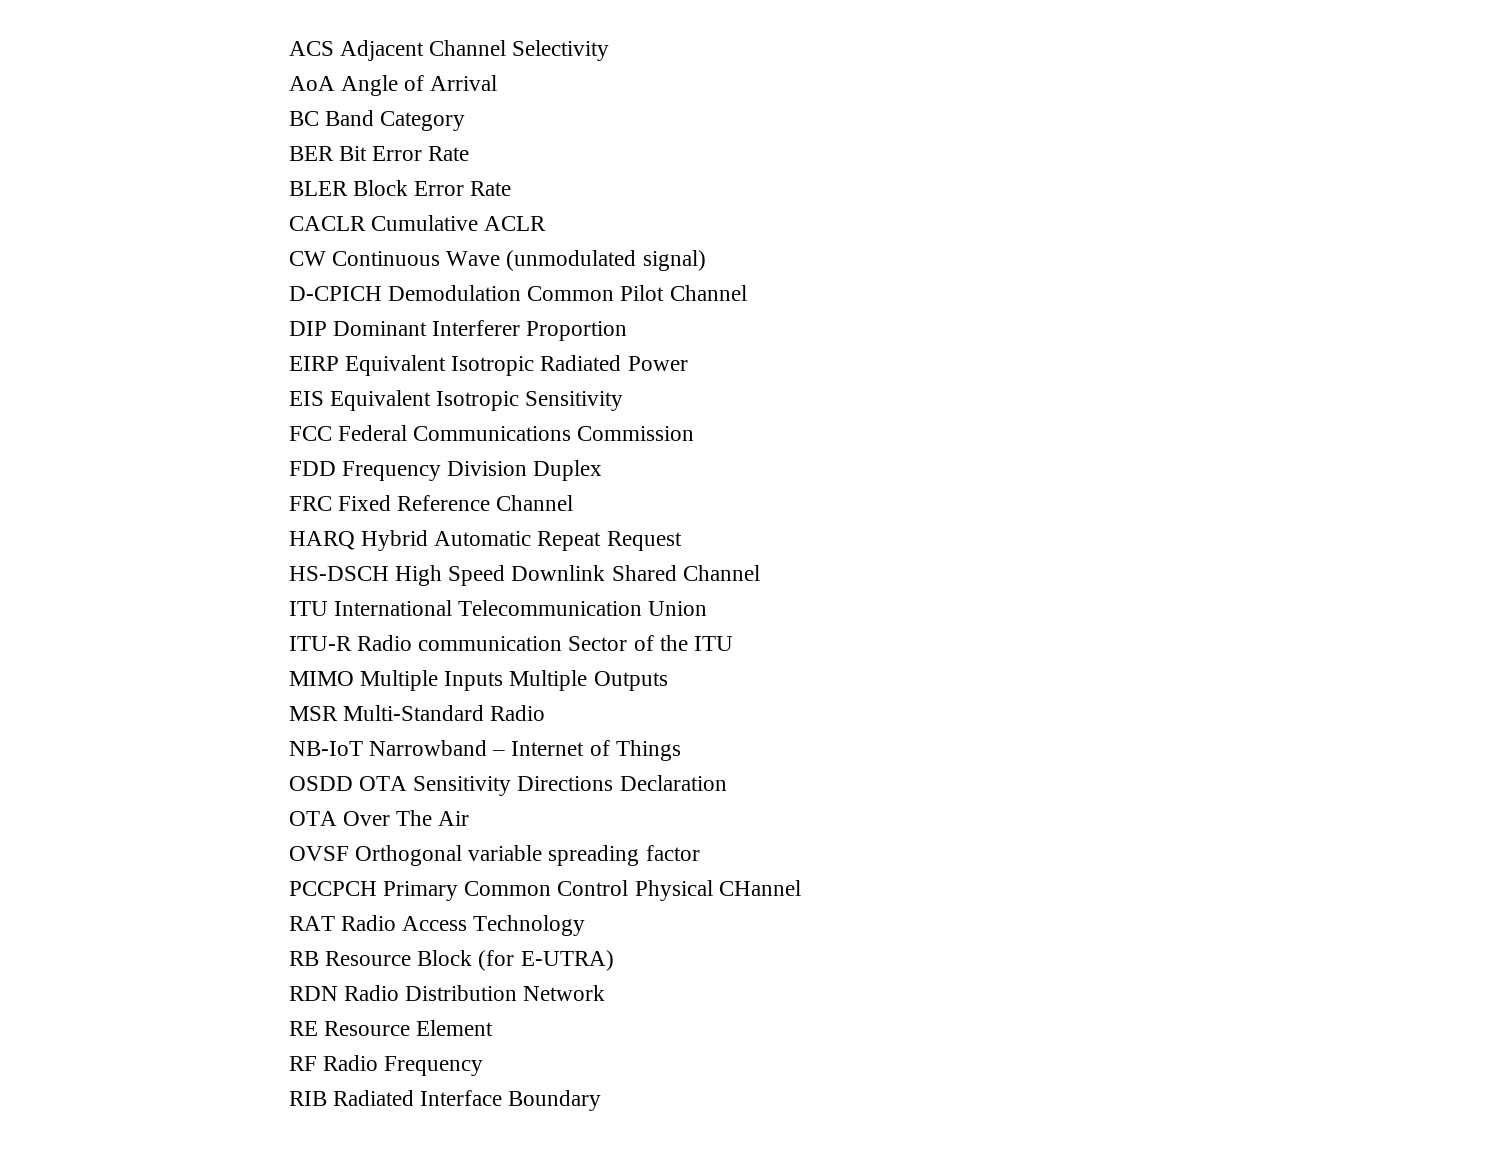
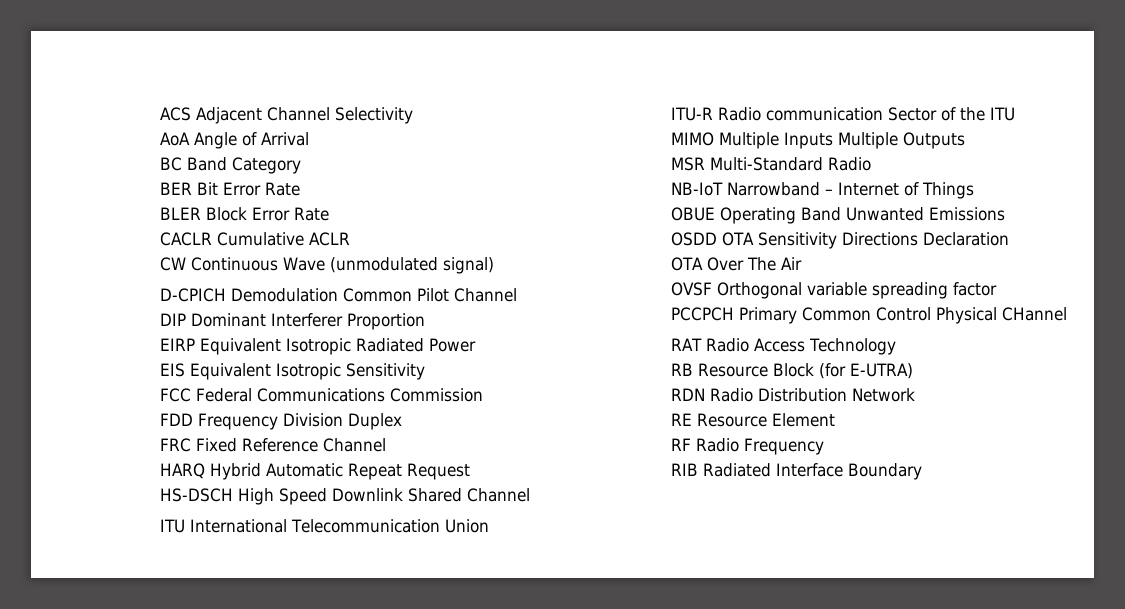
+ OBUE Operating Band Unwanted Emissions

